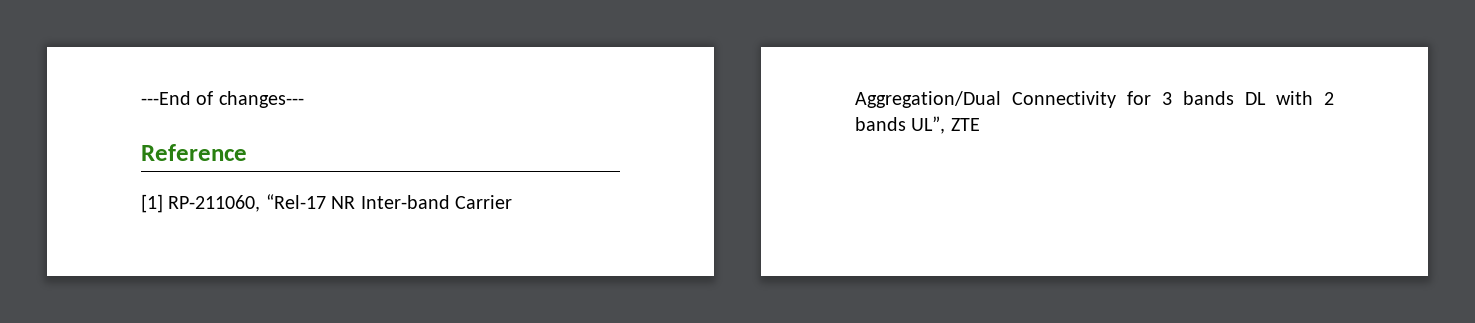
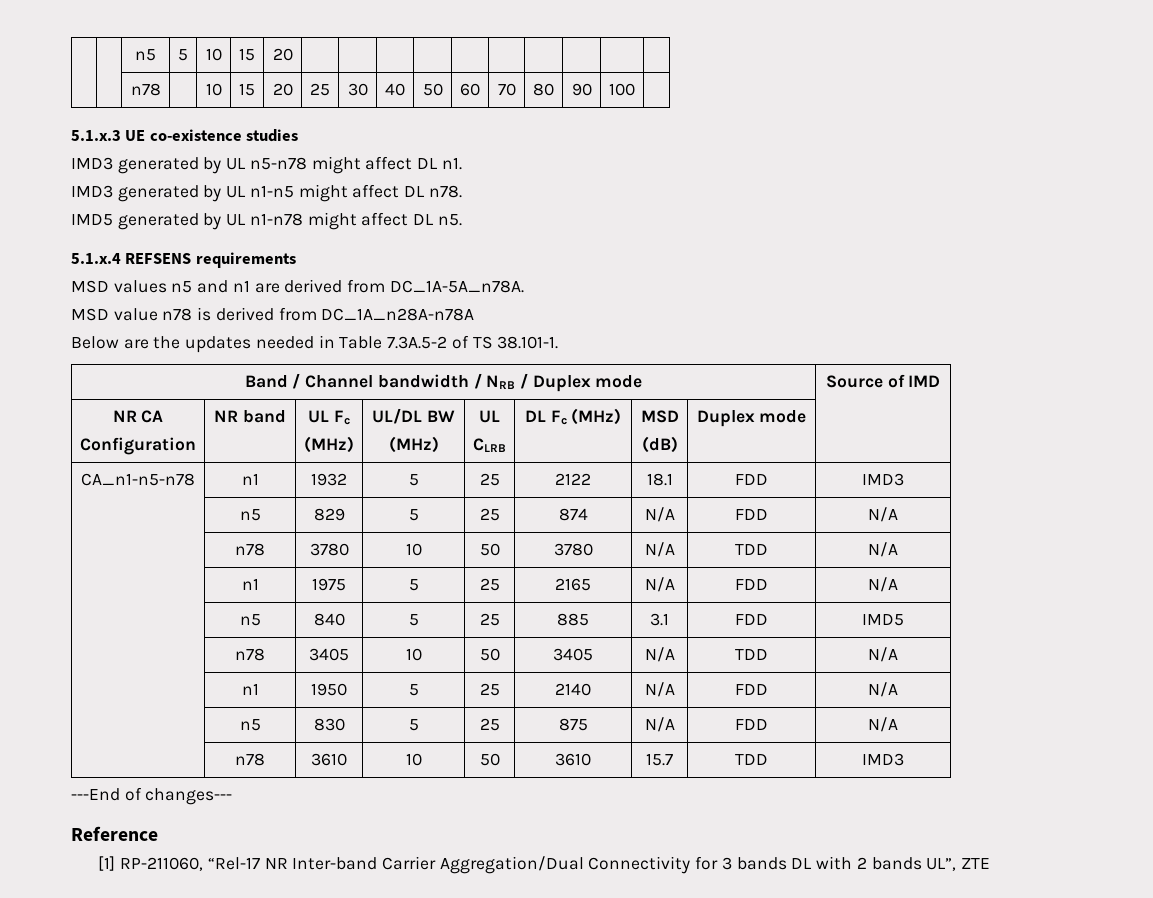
+ | | n5 | 5 | 10 | 15 | 20 | | | | | | | | | |
+ | | n78 | | 10 | 15 | 20 | 25 | 30 | 40 | 50 | 60 | 70 | 80 | 90 | 100 |
+ 5.1.x.3 UE co-existence studies
+ IMD3 generated by UL n5-n78 might affect DL n1.
+ IMD3 generated by UL n1-n5 might affect DL n78.
+ IMD5 generated by UL n1-n78 might affect DL n5.
+ 5.1.x.4 REFSENS requirements
+ MSD values n5 and n1 are derived from DC_1A-5A_n78A.
+ MSD value n78 is derived from DC_1A_n28A-n78A
+ Below are the updates needed in Table 7.3A.5-2 of TS 38.101-1.
+ Band / Channel bandwidth / NRB / Duplex mode | Source of IMD
+ NR CA
+ Configuration | NR band | UL Fc
+ (MHz) | UL/DL BW
+ (MHz) | UL
+ CLRB | DL Fc (MHz) | MSD
+ (dB) | Duplex mode |
+ CA_n1-n5-n78 | n1 | 1932 | 5 | 25 | 2122 | 18.1 | FDD | IMD3
+ | n5 | 829 | 5 | 25 | 874 | N/A | FDD | N/A
+ | n78 | 3780 | 10 | 50 | 3780 | N/A | TDD | N/A
+ | n1 | 1975 | 5 | 25 | 2165 | N/A | FDD | N/A
+ | n5 | 840 | 5 | 25 | 885 | 3.1 | FDD | IMD5
+ | n78 | 3405 | 10 | 50 | 3405 | N/A | TDD | N/A
+ | n1 | 1950 | 5 | 25 | 2140 | N/A | FDD | N/A
+ | n5 | 830 | 5 | 25 | 875 | N/A | FDD | N/A
+ | n78 | 3610 | 10 | 50 | 3610 | 15.7 | TDD | IMD3

